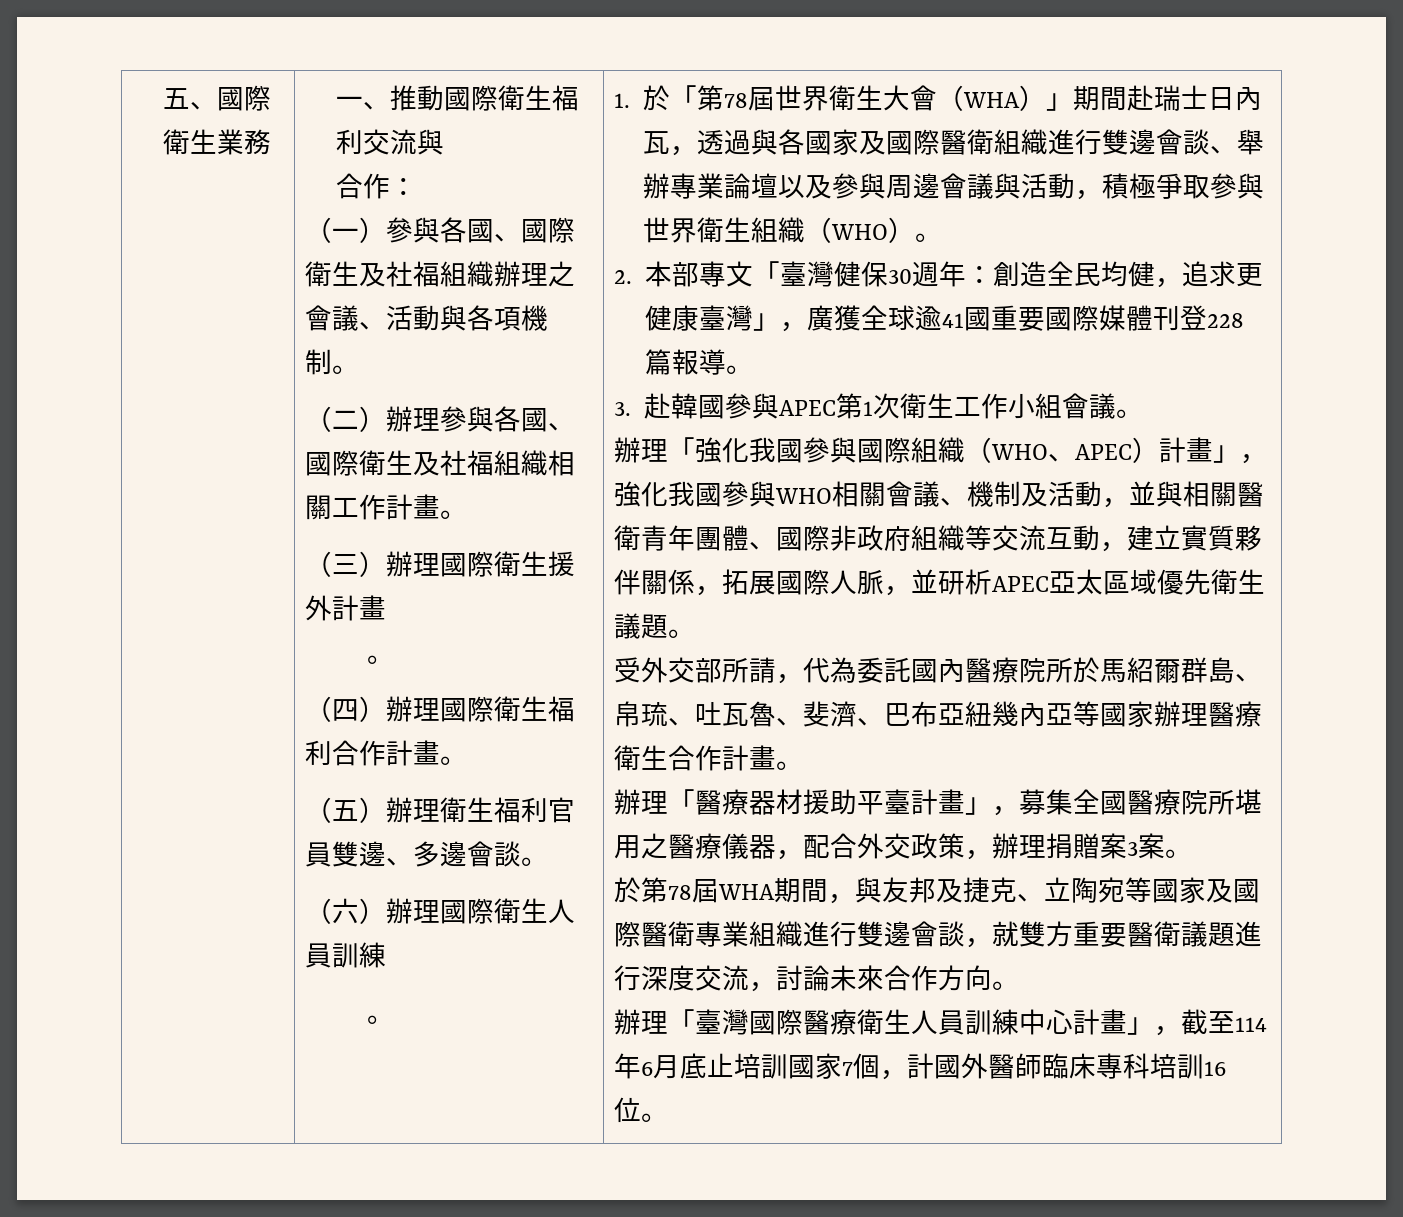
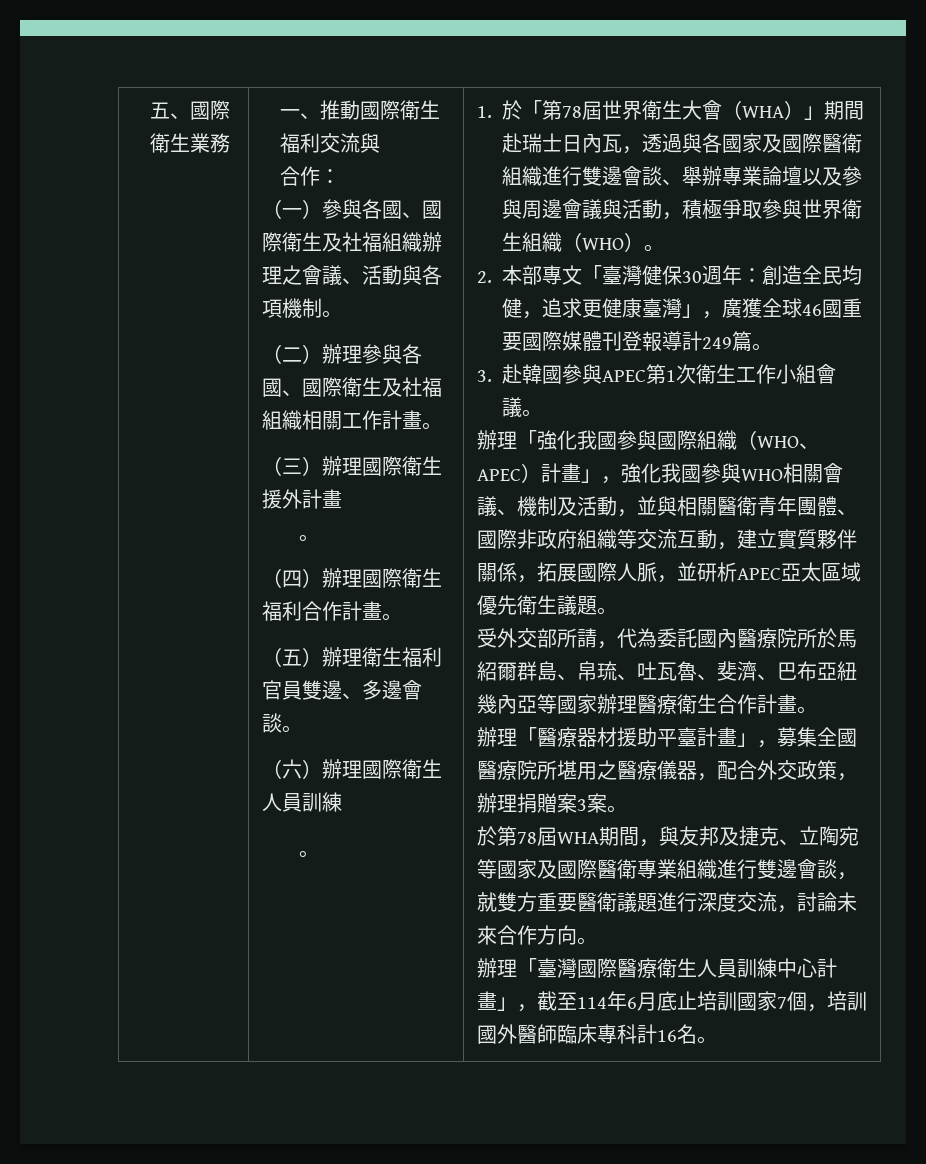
- 2.本部專文「臺灣健保30週年：創造全民均健，追求更健康臺灣」，廣獲全球逾41國重要國際媒體刊登228篇報導。
+ 2.本部專文「臺灣健保30週年：創造全民均健，追求更健康臺灣」，廣獲全球46國重要國際媒體刊登報導計249篇。
- 辦理「臺灣國際醫療衛生人員訓練中心計畫」，截至114年6月底止培訓國家7個，計國外醫師臨床專科培訓16位。
+ 辦理「臺灣國際醫療衛生人員訓練中心計畫」，截至114年6月底止培訓國家7個，培訓國外醫師臨床專科計16名。

